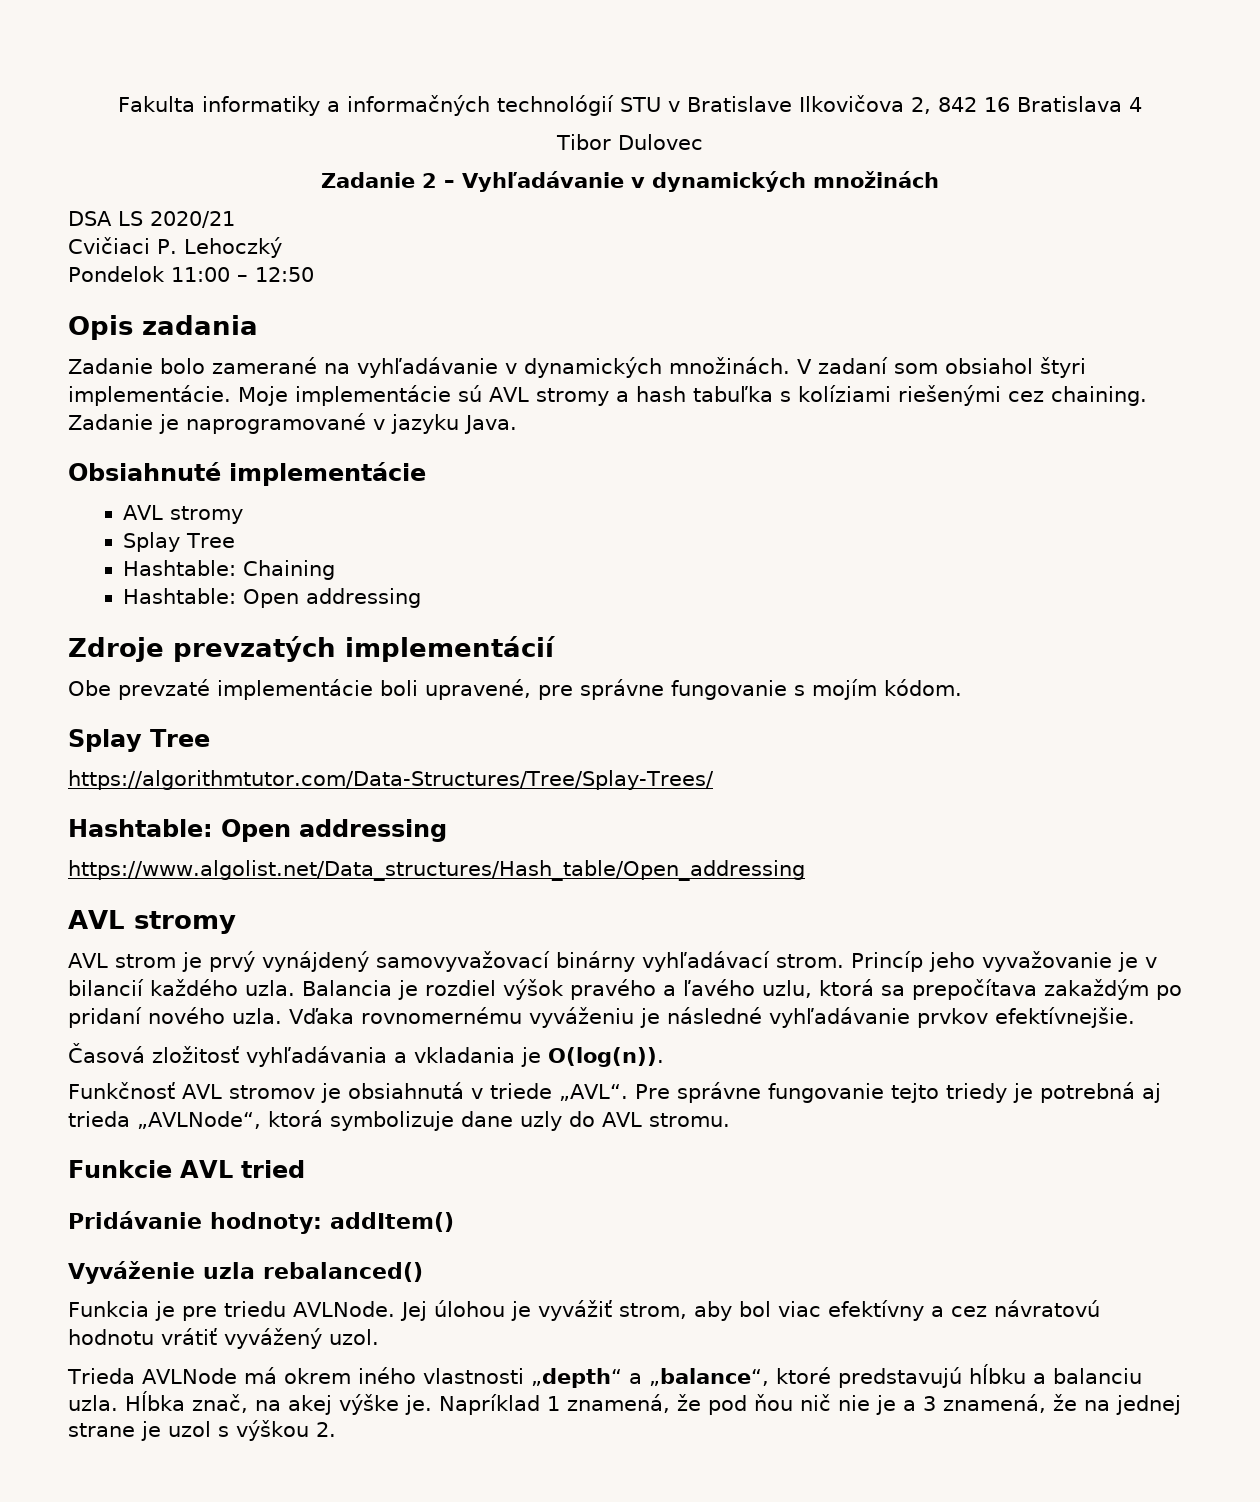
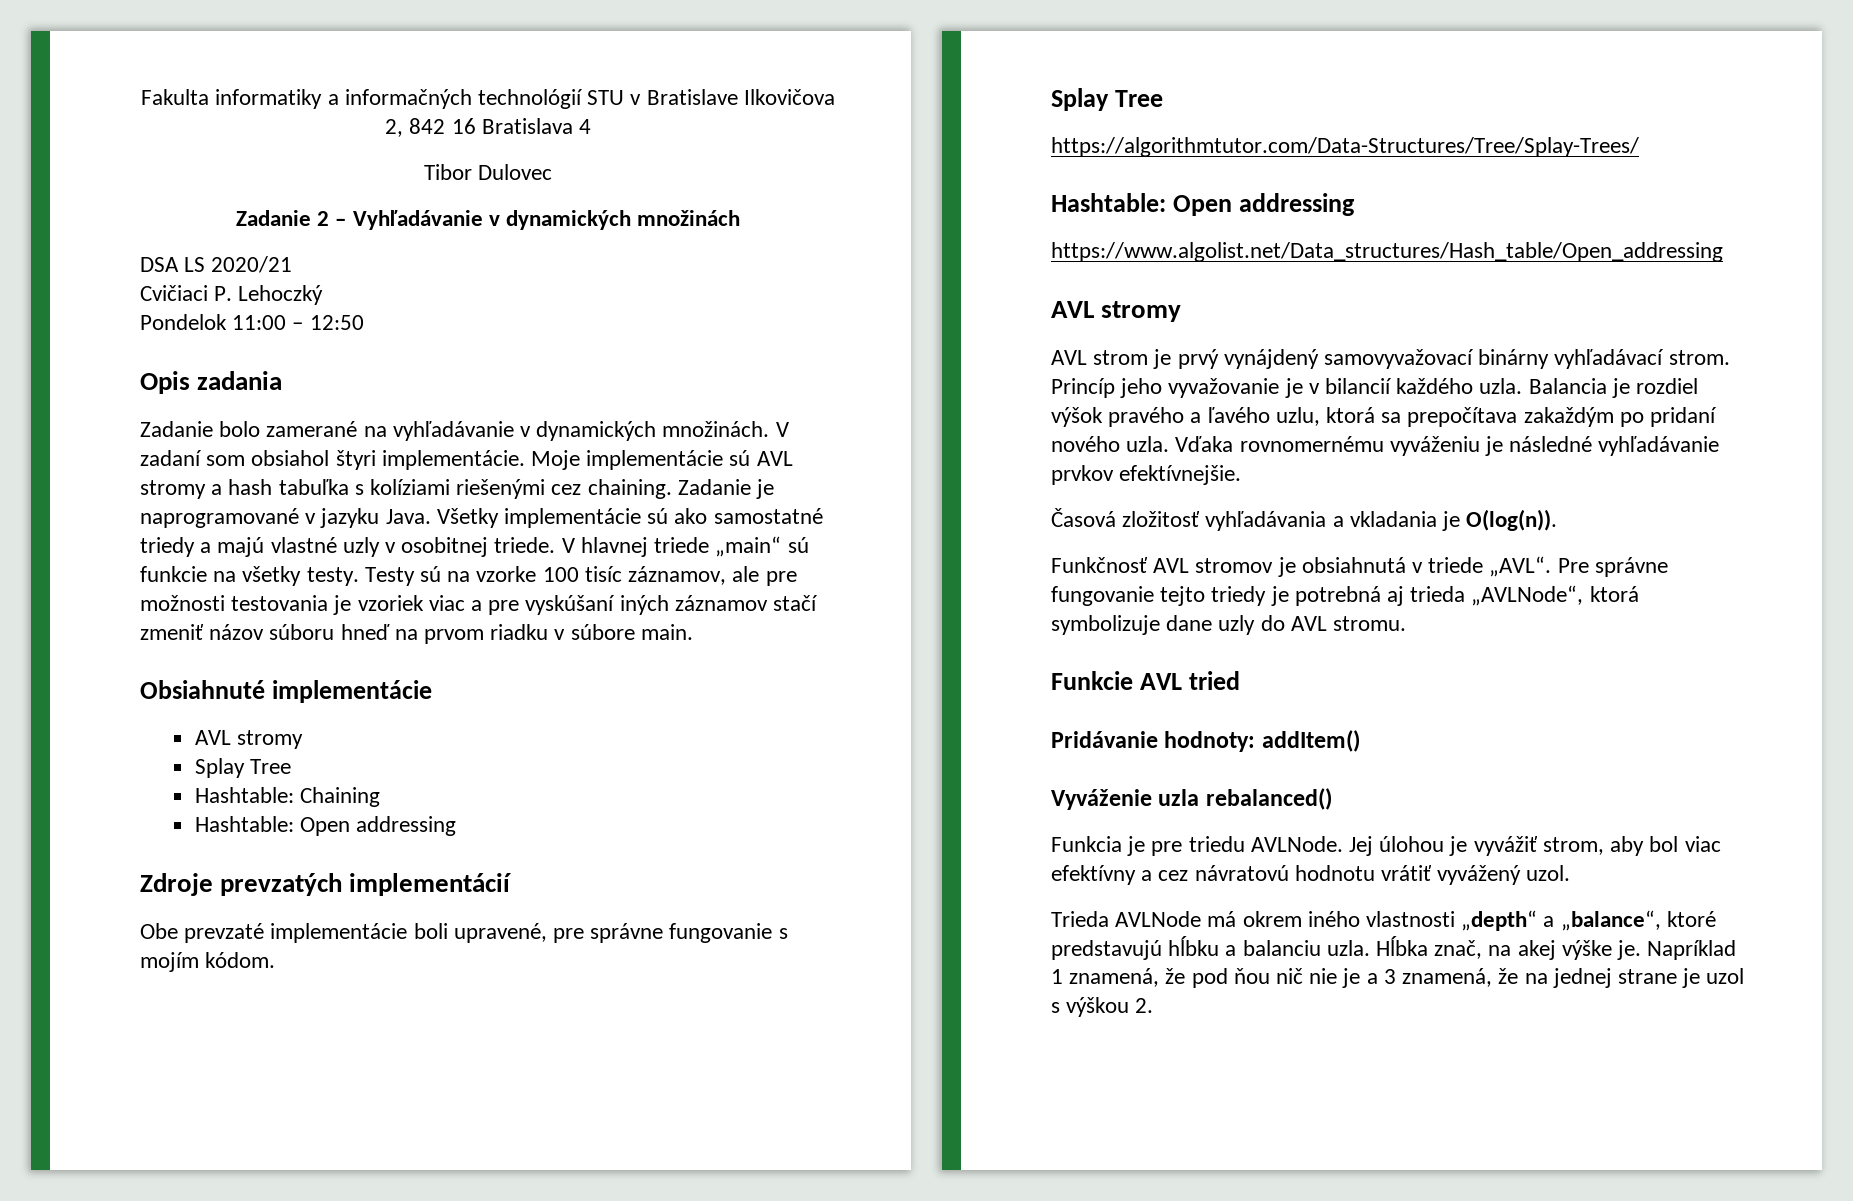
+ Všetky implementácie sú ako samostatné triedy a majú vlastné uzly v osobitnej triede. V hlavnej triede „main“ sú funkcie na všetky testy. Testy sú na vzorke 100 tisíc záznamov, ale pre možnosti testovania je vzoriek viac a pre vyskúšaní iných záznamov stačí zmeniť názov súboru hneď na prvom riadku v súbore main.

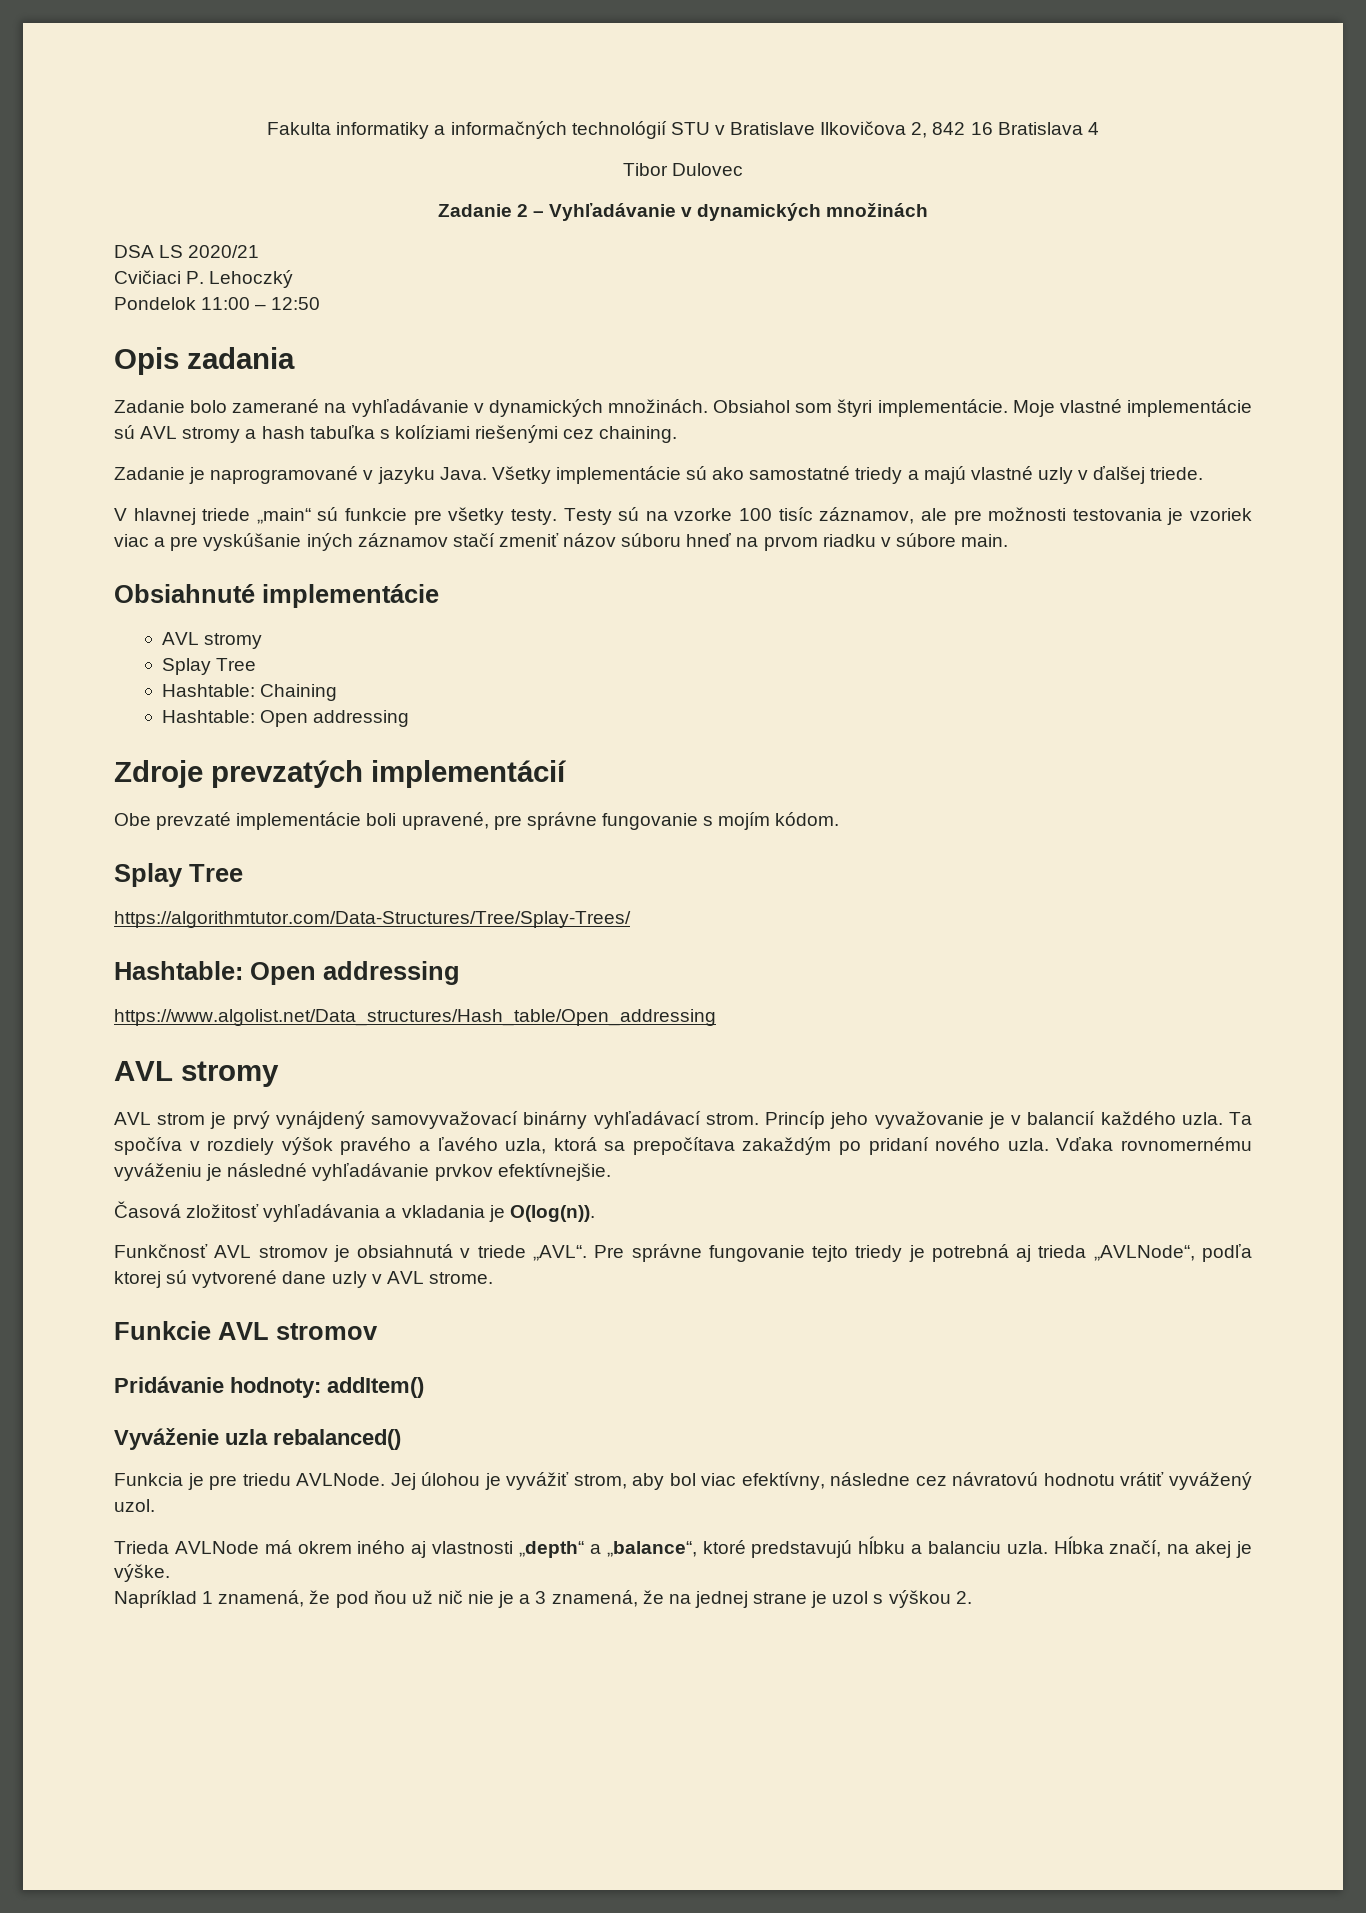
- V zadaní som obsiahol štyri implementácie.
+ Obsiahol som štyri implementácie.
- Moje implementácie sú AVL stromy a hash tabuľka s kolíziami riešenými cez chaining. Zadanie je naprogramované v jazyku Java.
+ Moje vlastné implementácie sú AVL stromy a hash tabuľka s kolíziami riešenými cez chaining.
+ Zadanie je naprogramované v jazyku Java.
- Všetky implementácie sú ako samostatné triedy a majú vlastné uzly v osobitnej triede. V hlavnej triede „main“ sú funkcie na všetky testy.
+ Všetky implementácie sú ako samostatné triedy a majú vlastné uzly v ďalšej triede.
+ V hlavnej triede „main“ sú funkcie pre všetky testy.
- Testy sú na vzorke 100 tisíc záznamov, ale pre možnosti testovania je vzoriek viac a pre vyskúšaní iných záznamov stačí zmeniť názov súboru hneď na prvom riadku v súbore main.
+ Testy sú na vzorke 100 tisíc záznamov, ale pre možnosti testovania je vzoriek viac a pre vyskúšanie iných záznamov stačí zmeniť názov súboru hneď na prvom riadku v súbore main.
- Princíp jeho vyvažovanie je v bilancií každého uzla.
+ Princíp jeho vyvažovanie je v balancií každého uzla.
- Balancia je rozdiel výšok pravého a ľavého uzlu, ktorá sa prepočítava zakaždým po pridaní nového uzla.
+ Ta spočíva v rozdiely výšok pravého a ľavého uzla, ktorá sa prepočítava zakaždým po pridaní nového uzla.
- Pre správne fungovanie tejto triedy je potrebná aj trieda „AVLNode“, ktorá symbolizuje dane uzly do AVL stromu.
+ Pre správne fungovanie tejto triedy je potrebná aj trieda „AVLNode“, podľa ktorej sú vytvorené dane uzly v AVL strome.
- Funkcie AVL tried
+ Funkcie AVL stromov
- Jej úlohou je vyvážiť strom, aby bol viac efektívny a cez návratovú hodnotu vrátiť vyvážený uzol.
+ Jej úlohou je vyvážiť strom, aby bol viac efektívny, následne cez návratovú hodnotu vrátiť vyvážený uzol.
- Trieda AVLNode má okrem iného vlastnosti „depth“ a „balance“, ktoré predstavujú hĺbku a balanciu uzla.
+ Trieda AVLNode má okrem iného aj vlastnosti „depth“ a „balance“, ktoré predstavujú hĺbku a balanciu uzla.
- Hĺbka znač, na akej výške je. Napríklad 1 znamená, že pod ňou nič nie je a 3 znamená, že na jednej strane je uzol s výškou 2.
+ Hĺbka značí, na akej je výške.
+ Napríklad 1 znamená, že pod ňou už nič nie je a 3 znamená, že na jednej strane je uzol s výškou 2.

